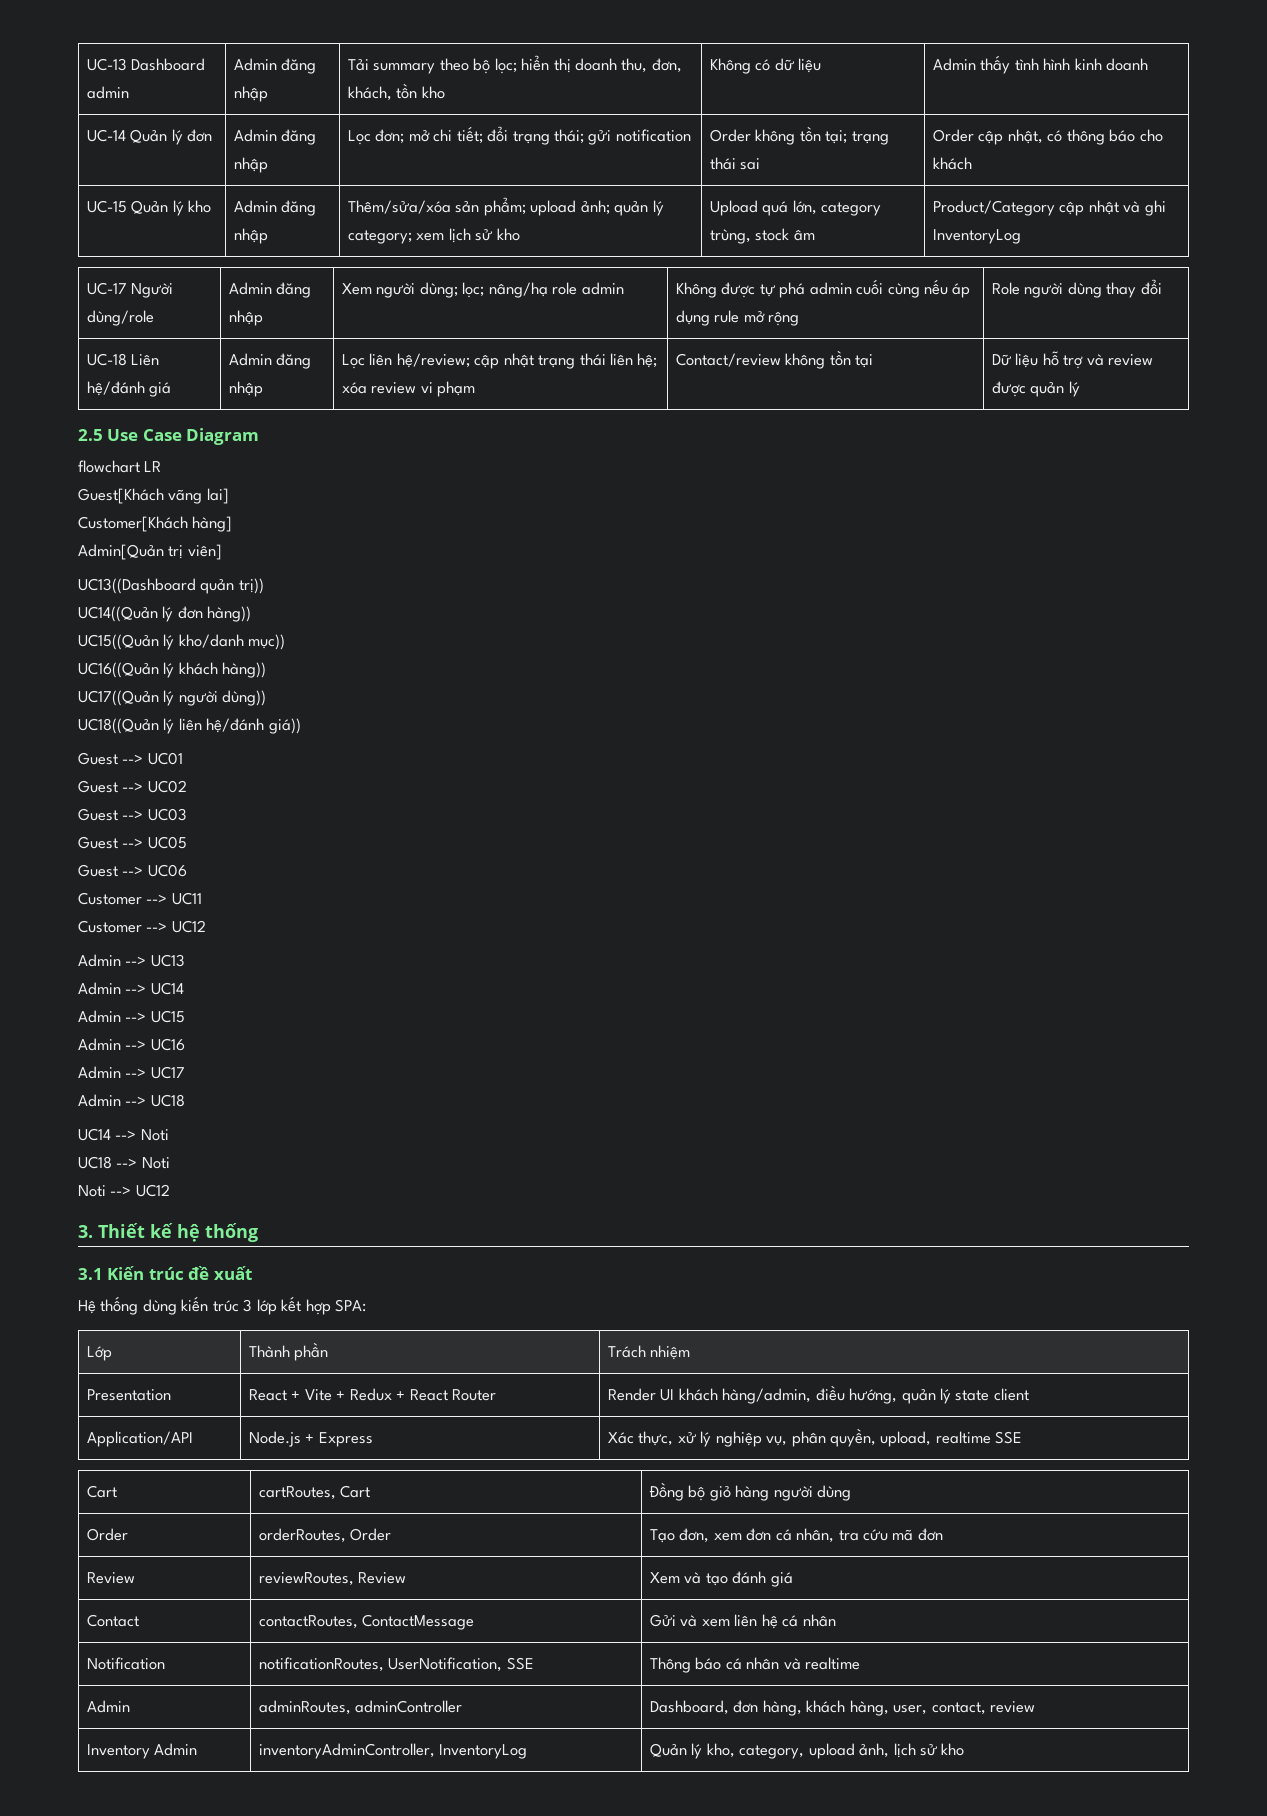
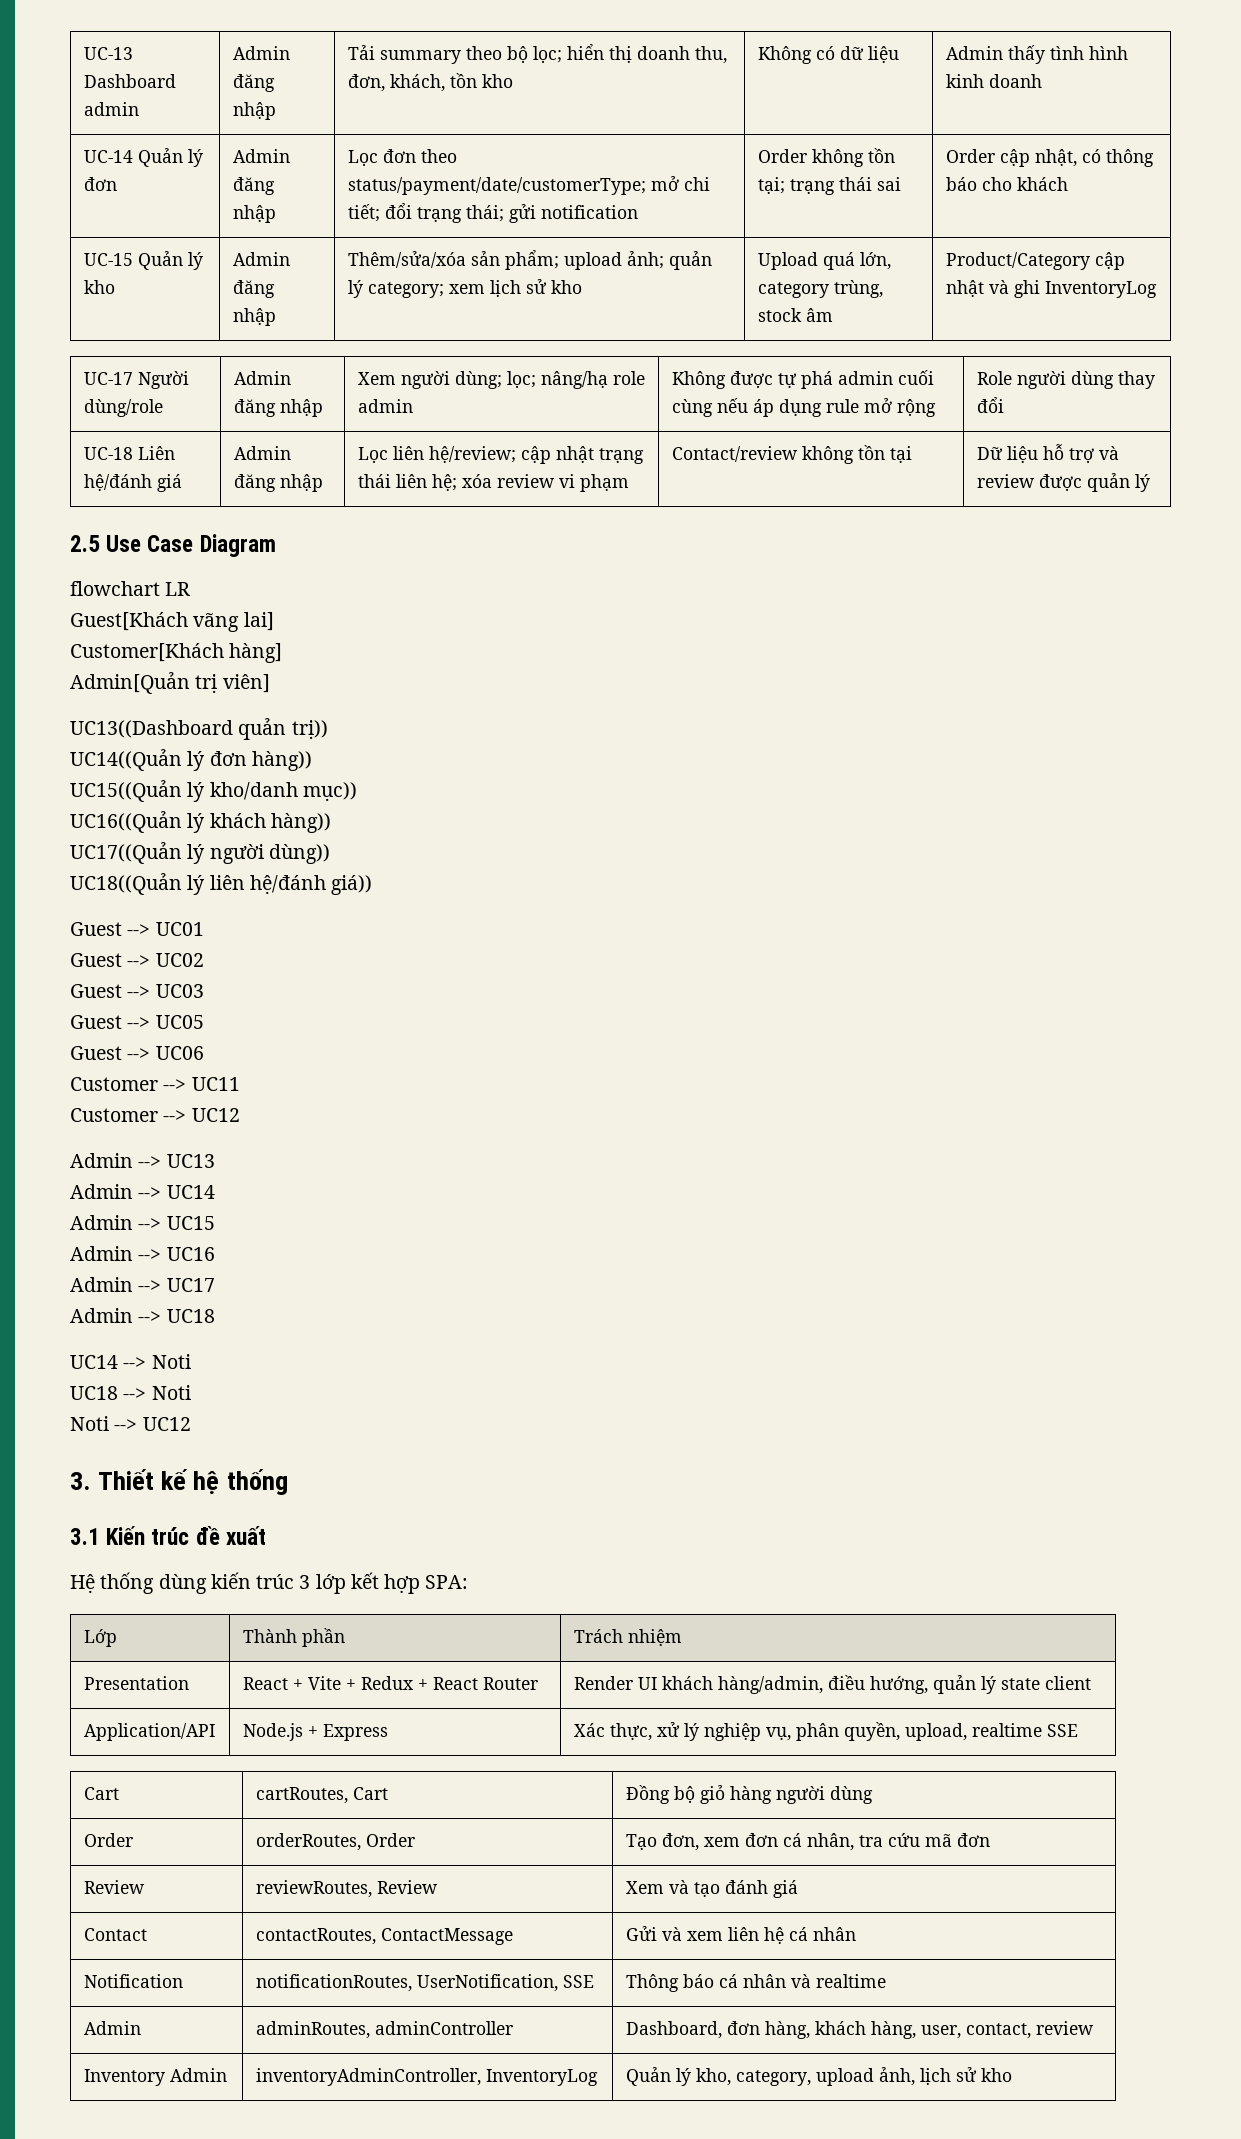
- UC-14 Quản lý đơn | Admin đăng nhập | Lọc đơn; mở chi tiết; đổi trạng thái; gửi notification | Order không tồn tại; trạng thái sai | Order cập nhật, có thông báo cho khách
+ UC-14 Quản lý đơn | Admin đăng nhập | Lọc đơn theo status/payment/date/customerType; mở chi tiết; đổi trạng thái; gửi notification | Order không tồn tại; trạng thái sai | Order cập nhật, có thông báo cho khách

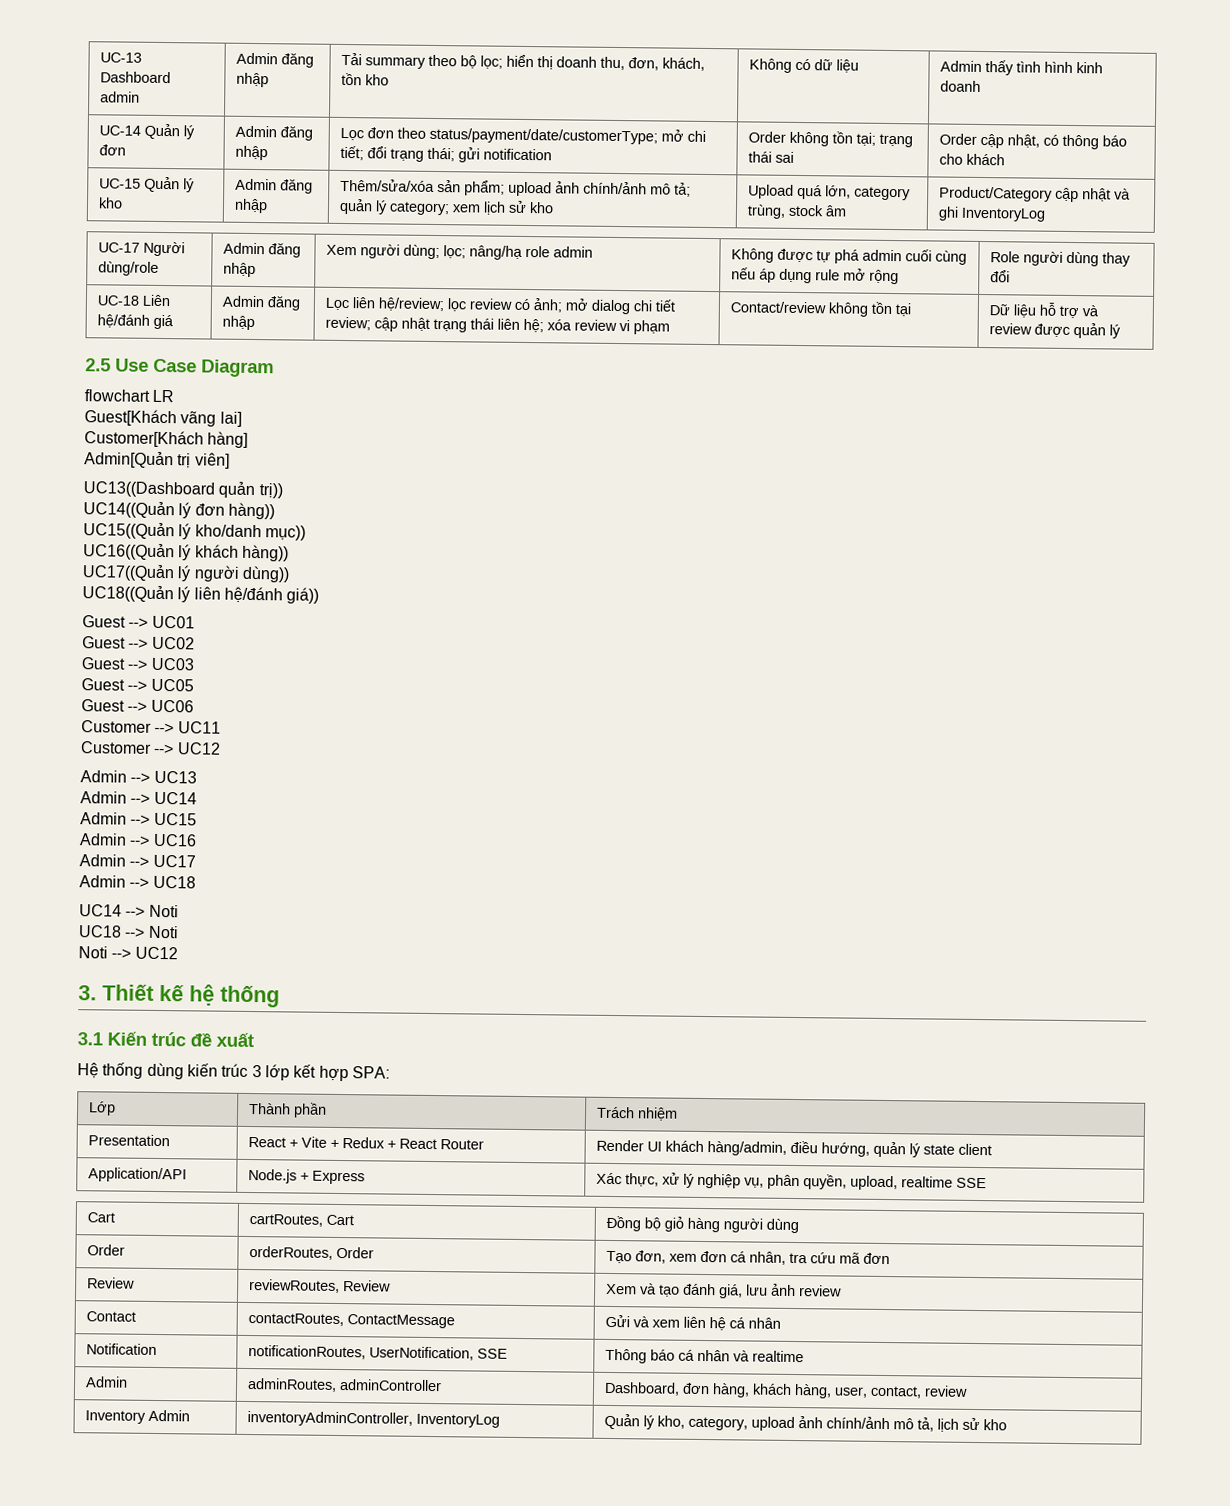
- UC-15 Quản lý kho | Admin đăng nhập | Thêm/sửa/xóa sản phẩm; upload ảnh; quản lý category; xem lịch sử kho | Upload quá lớn, category trùng, stock âm | Product/Category cập nhật và ghi InventoryLog
+ UC-15 Quản lý kho | Admin đăng nhập | Thêm/sửa/xóa sản phẩm; upload ảnh chính/ảnh mô tả; quản lý category; xem lịch sử kho | Upload quá lớn, category trùng, stock âm | Product/Category cập nhật và ghi InventoryLog
- Lọc liên hệ/review; cập nhật trạng thái liên hệ; xóa review vi phạm
+ Lọc liên hệ/review; lọc review có ảnh; mở dialog chi tiết review; cập nhật trạng thái liên hệ; xóa review vi phạm
- Review | reviewRoutes, Review | Xem và tạo đánh giá
+ Review | reviewRoutes, Review | Xem và tạo đánh giá, lưu ảnh review
- Inventory Admin | inventoryAdminController, InventoryLog | Quản lý kho, category, upload ảnh, lịch sử kho
+ Inventory Admin | inventoryAdminController, InventoryLog | Quản lý kho, category, upload ảnh chính/ảnh mô tả, lịch sử kho

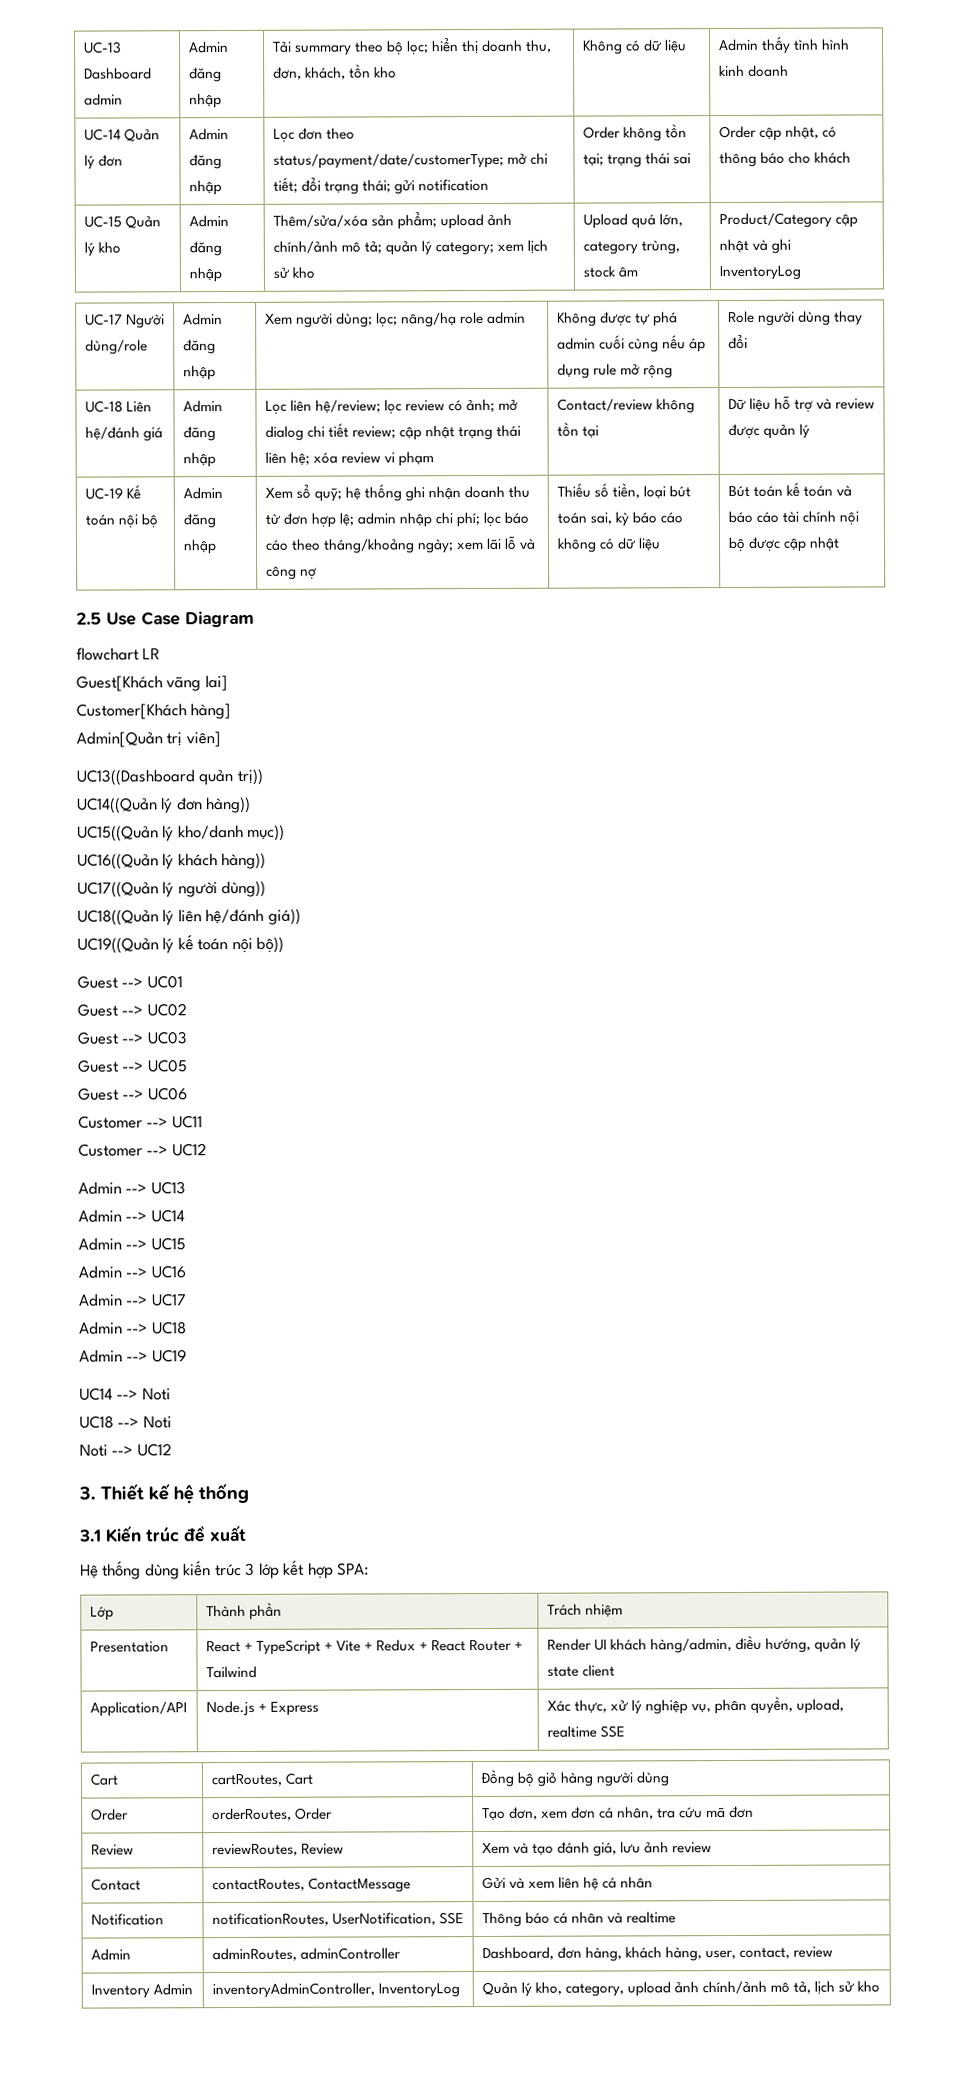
+ UC-19 Kế toán nội bộ | Admin đăng nhập | Xem sổ quỹ; hệ thống ghi nhận doanh thu từ đơn hợp lệ; admin nhập chi phí; lọc báo cáo theo tháng/khoảng ngày; xem lãi lỗ và công nợ | Thiếu số tiền, loại bút toán sai, kỳ báo cáo không có dữ liệu | Bút toán kế toán và báo cáo tài chính nội bộ được cập nhật
+ UC19((Quản lý kế toán nội bộ))
+ Admin --> UC19
- Presentation | React + Vite + Redux + React Router | Render UI khách hàng/admin, điều hướng, quản lý state client
+ Presentation | React + TypeScript + Vite + Redux + React Router + Tailwind | Render UI khách hàng/admin, điều hướng, quản lý state client

